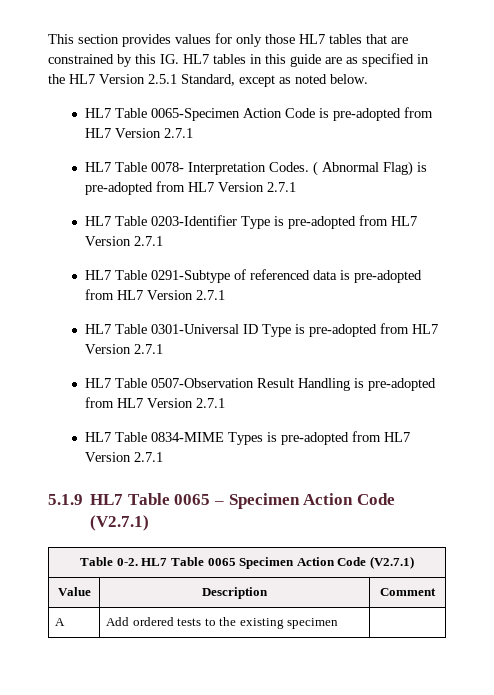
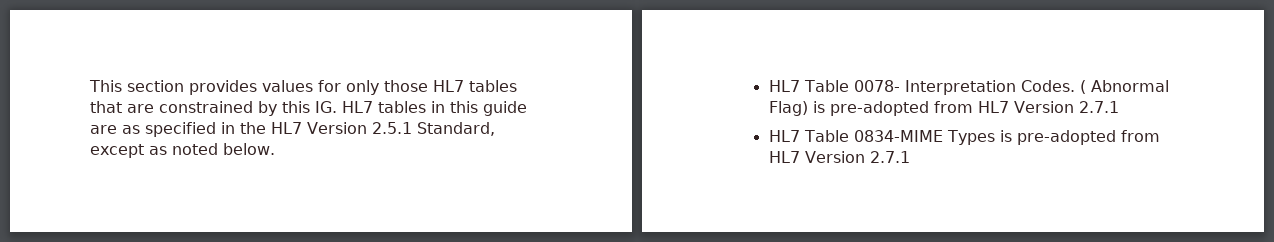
- HL7 Table 0065-Specimen Action Code is pre-adopted from HL7 Version 2.7.1
- HL7 Table 0203-Identifier Type is pre-adopted from HL7 Version 2.7.1
- HL7 Table 0291-Subtype of referenced data is pre-adopted from HL7 Version 2.7.1
- HL7 Table 0301-Universal ID Type is pre-adopted from HL7 Version 2.7.1
- HL7 Table 0507-Observation Result Handling is pre-adopted from HL7 Version 2.7.1
- 5.1.9 HL7 Table 0065 – Specimen Action Code (V2.7.1)
- Table 0-2. HL7 Table 0065 Specimen Action Code (V2.7.1)
- Value | Description | Comment
- A | Add ordered tests to the existing specimen |

